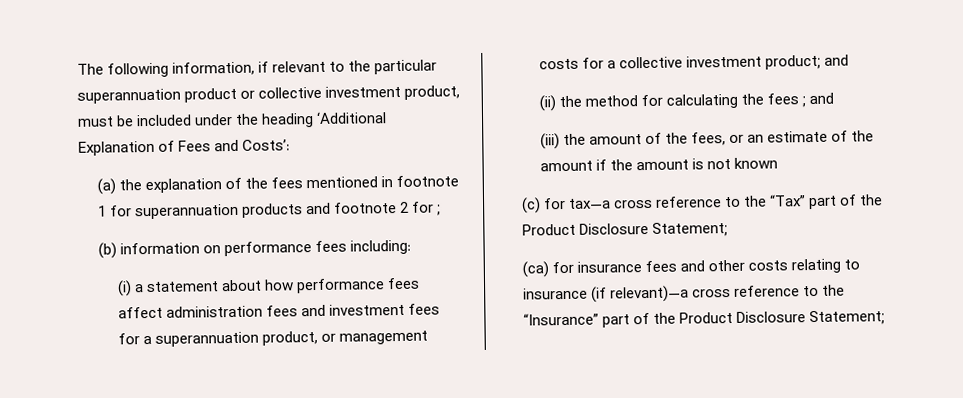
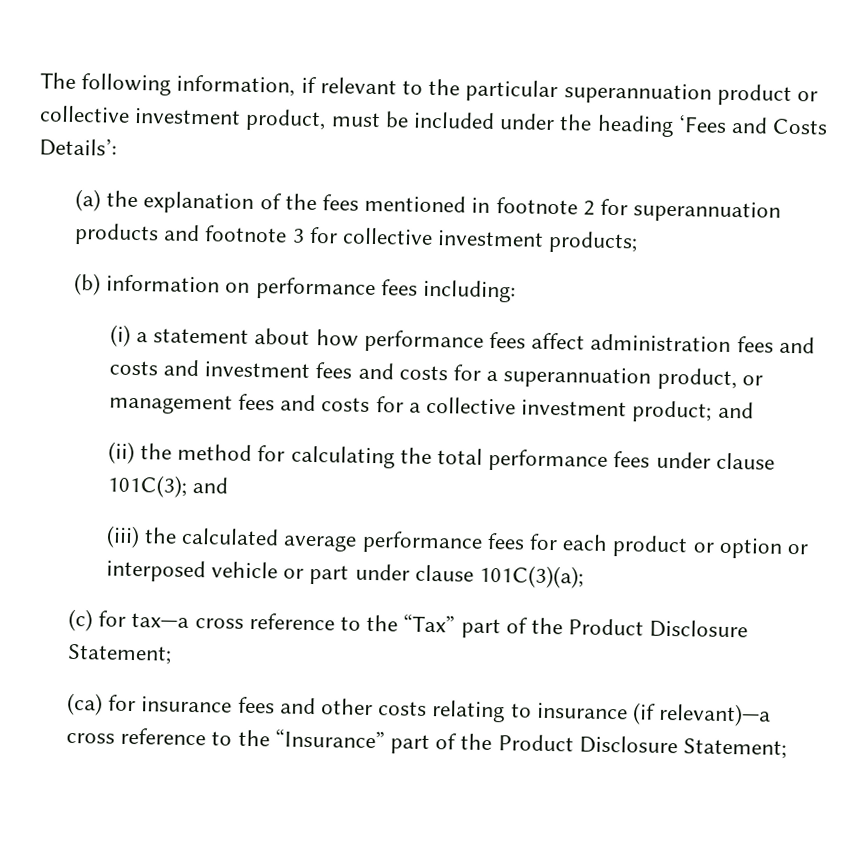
- The following information, if relevant to the particular superannuation product or collective investment product, must be included under the heading ‘Additional Explanation of Fees and Costs’:
+ The following information, if relevant to the particular superannuation product or collective investment product, must be included under the heading ‘Fees and Costs Details’:
- (a) the explanation of the fees mentioned in footnote 1 for superannuation products and footnote 2 for ;
+ (a) the explanation of the fees mentioned in footnote 2 for superannuation products and footnote 3 for collective investment products;
- (i) a statement about how performance fees affect administration fees and investment fees for a superannuation product, or management costs for a collective investment product; and
+ (i) a statement about how performance fees affect administration fees and costs and investment fees and costs for a superannuation product, or management fees and costs for a collective investment product; and
- (ii) the method for calculating the fees ; and
- (iii) the amount of the fees, or an estimate of the amount if the amount is not known
+ (ii) the method for calculating the total performance fees under clause 101C(3); and
+ (iii) the calculated average performance fees for each product or option or interposed vehicle or part under clause 101C(3)(a);

